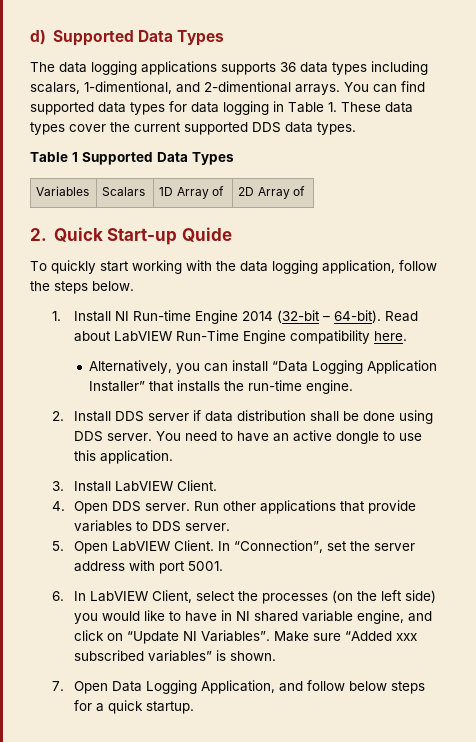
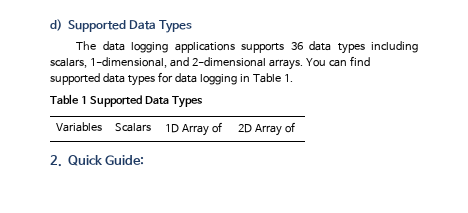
- The data logging applications supports 36 data types including scalars, 1-dimentional, and 2-dimentional arrays.
+ The data logging applications supports 36 data types including scalars, 1-dimensional, and 2-dimensional arrays.
- You can find supported data types for data logging in Table 1. These data types cover the current supported DDS data types.
+ You can find supported data types for data logging in Table 1.
- 2. Quick Start-up Quide
- To quickly start working with the data logging application, follow the steps below.
- 1. Install NI Run-time Engine 2014 (32-bit – 64-bit). Read about LabVIEW Run-Time Engine compatibility here.
- Alternatively, you can install “Data Logging Application Installer” that installs the run-time engine.
- 2. Install DDS server if data distribution shall be done using DDS server. You need to have an active dongle to use this application.
- 3. Install LabVIEW Client.
- 4. Open DDS server. Run other applications that provide variables to DDS server.
- 5. Open LabVIEW Client. In “Connection”, set the server address with port 5001.
- 6. In LabVIEW Client, select the processes (on the left side) you would like to have in NI shared variable engine, and click on “Update NI Variables”. Make sure “Added xxx subscribed variables” is shown.
- 7. Open Data Logging Application, and follow below steps for a quick startup.
+ 2. Quick Guide:

